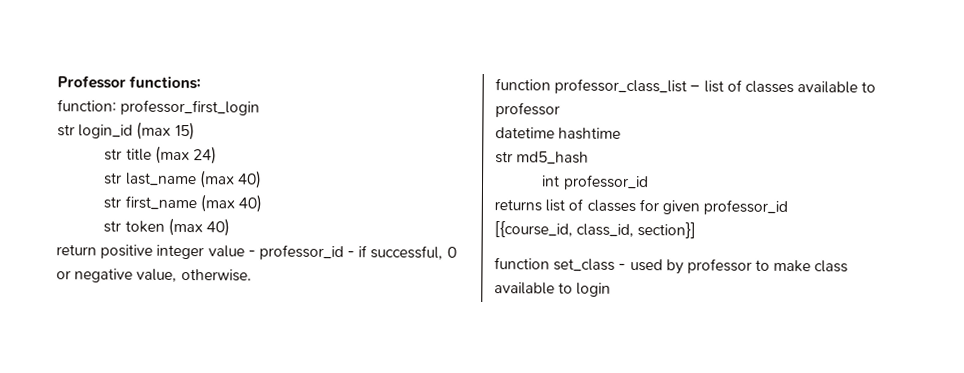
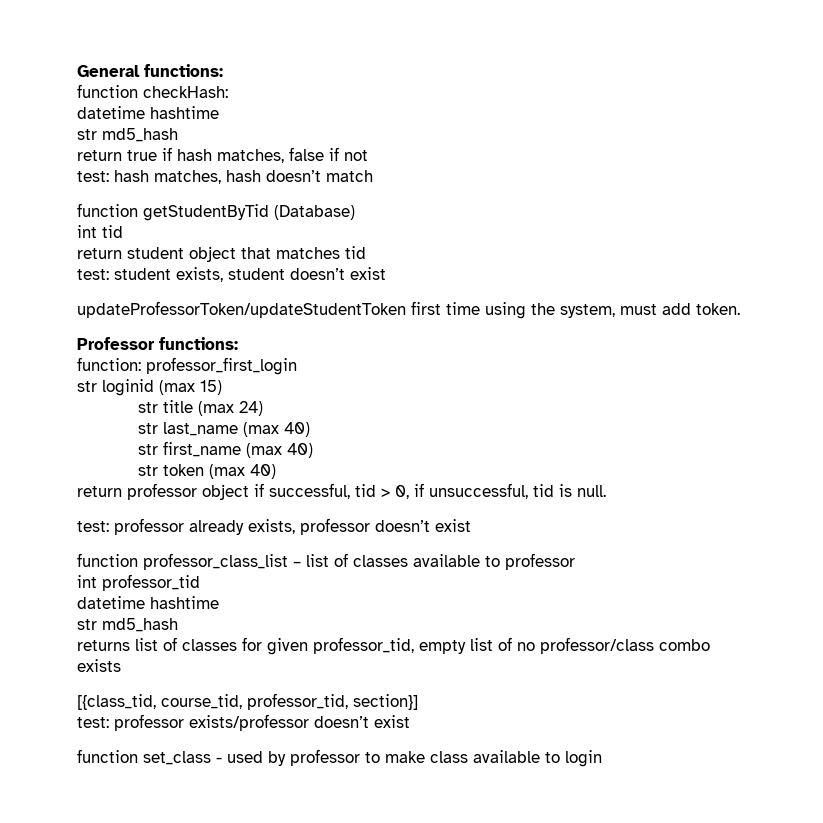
+ General functions:
+ function checkHash:
+ datetime hashtime
+ str md5_hash
+ return true if hash matches, false if not
+ test: hash matches, hash doesn’t match
+ function getStudentByTid (Database)
+ int tid
+ return student object that matches tid
+ test: student exists, student doesn’t exist
+ updateProfessorToken/updateStudentToken first time using the system, must add token.
- str login_id (max 15)
+ str loginid (max 15)
- return positive integer value - professor_id - if successful, 0 or negative value, otherwise.
+ return professor object if successful, tid > 0, if unsuccessful, tid is null.
+ test: professor already exists, professor doesn’t exist
+ int professor_tid
  datetime hashtime
  str md5_hash
- int professor_id
- returns list of classes for given professor_id
- [{course_id, class_id, section}]
+ returns list of classes for given professor_tid, empty list of no professor/class combo exists
+ [{class_tid, course_tid, professor_tid, section}]
+ test: professor exists/professor doesn’t exist

